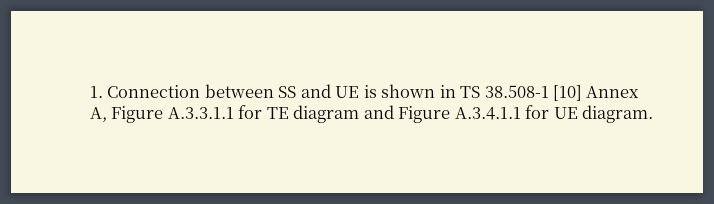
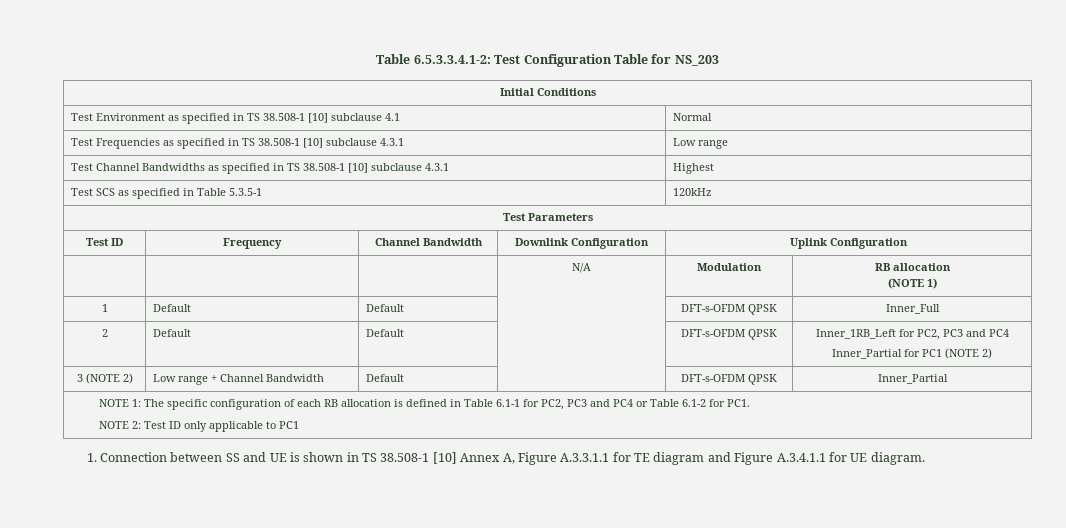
+ Table 6.5.3.3.4.1-2: Test Configuration Table for NS_203
+ Initial Conditions
+ Test Environment as specified in TS 38.508-1 [10] subclause 4.1 | Normal
+ Test Frequencies as specified in TS 38.508-1 [10] subclause 4.3.1 | Low range
+ Test Channel Bandwidths as specified in TS 38.508-1 [10] subclause 4.3.1 | Highest
+ Test SCS as specified in Table 5.3.5-1 | 120kHz
+ Test Parameters
+ Test ID | Frequency | Channel Bandwidth | Downlink Configuration | Uplink Configuration
+ | | | N/A | Modulation | RB allocation
+ (NOTE 1)
+ 1 | Default | Default | | DFT-s-OFDM QPSK | Inner_Full
+ 2 | Default | Default | | DFT-s-OFDM QPSK | Inner_1RB_Left for PC2, PC3 and PC4
+ Inner_Partial for PC1 (NOTE 2)
+ 3 (NOTE 2) | Low range + Channel Bandwidth | Default | | DFT-s-OFDM QPSK | Inner_Partial
+ NOTE 1: The specific configuration of each RB allocation is defined in Table 6.1-1 for PC2, PC3 and PC4 or Table 6.1-2 for PC1.
+ NOTE 2: Test ID only applicable to PC1

